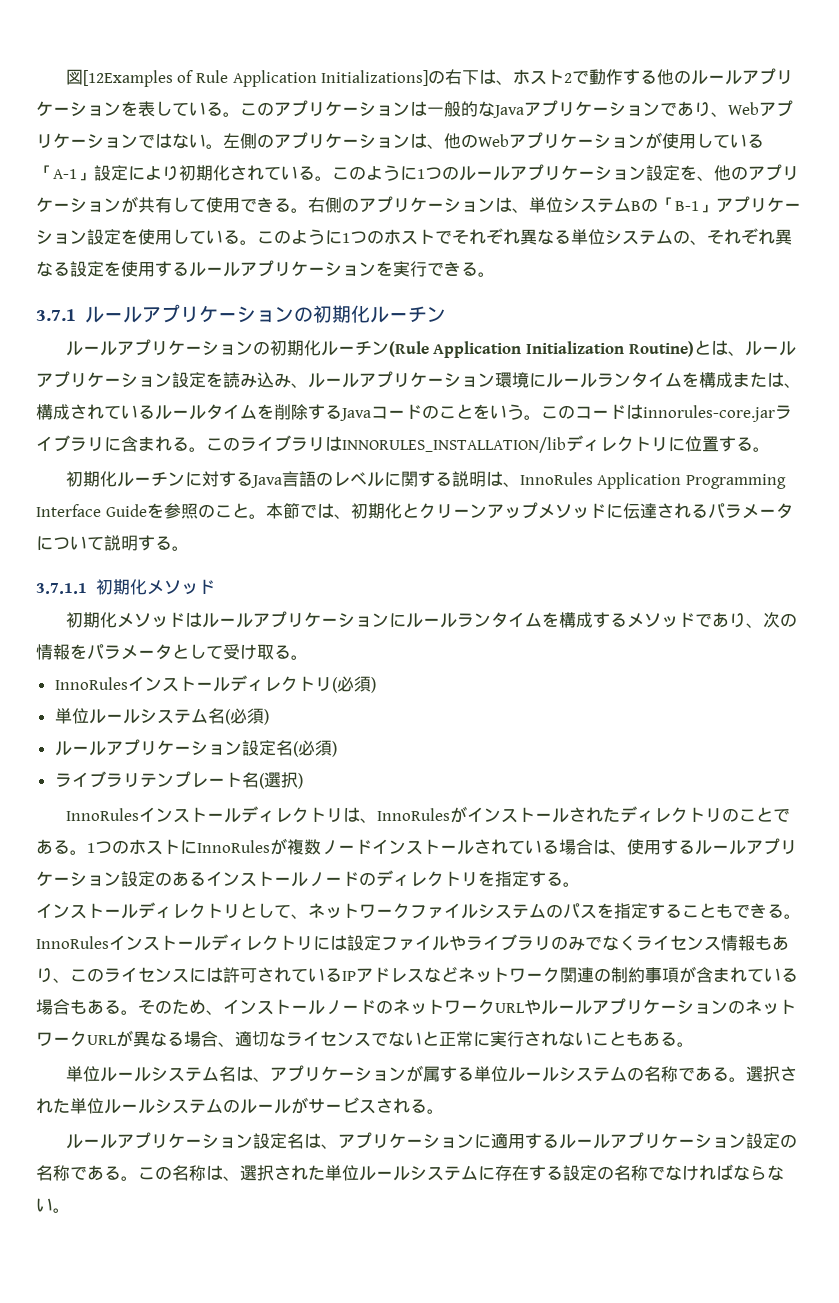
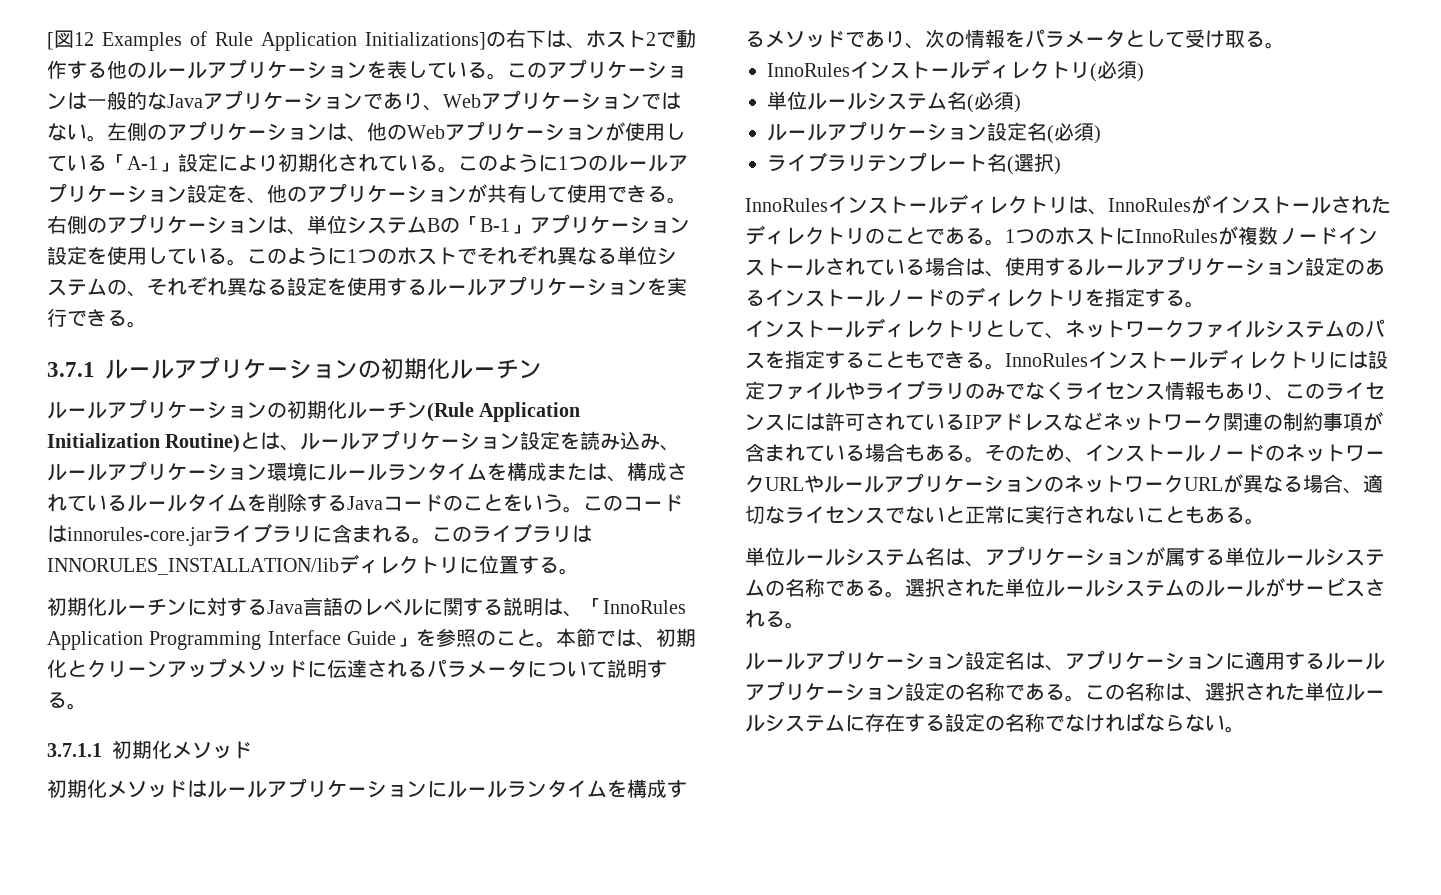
- 図[12Examples of Rule Application Initializations]の右下は、ホスト2で動作する他のルールアプリケーションを表している。
+ [図12 Examples of Rule Application Initializations]の右下は、ホスト2で動作する他のルールアプリケーションを表している。
- 初期化ルーチンに対するJava言語のレベルに関する説明は、InnoRules Application Programming Interface Guideを参照のこと。
+ 初期化ルーチンに対するJava言語のレベルに関する説明は、「InnoRules Application Programming Interface Guide」を参照のこと。

